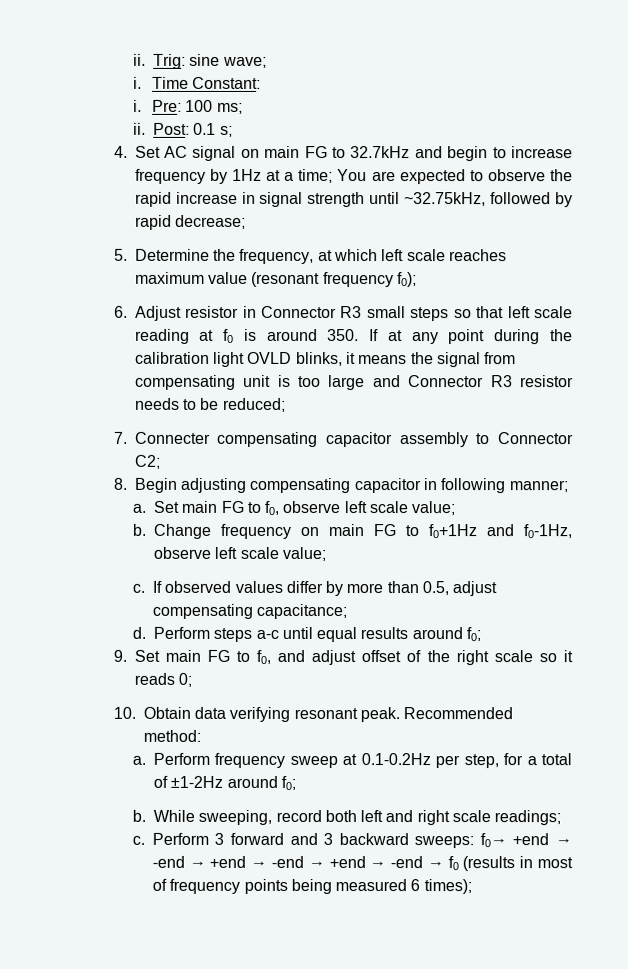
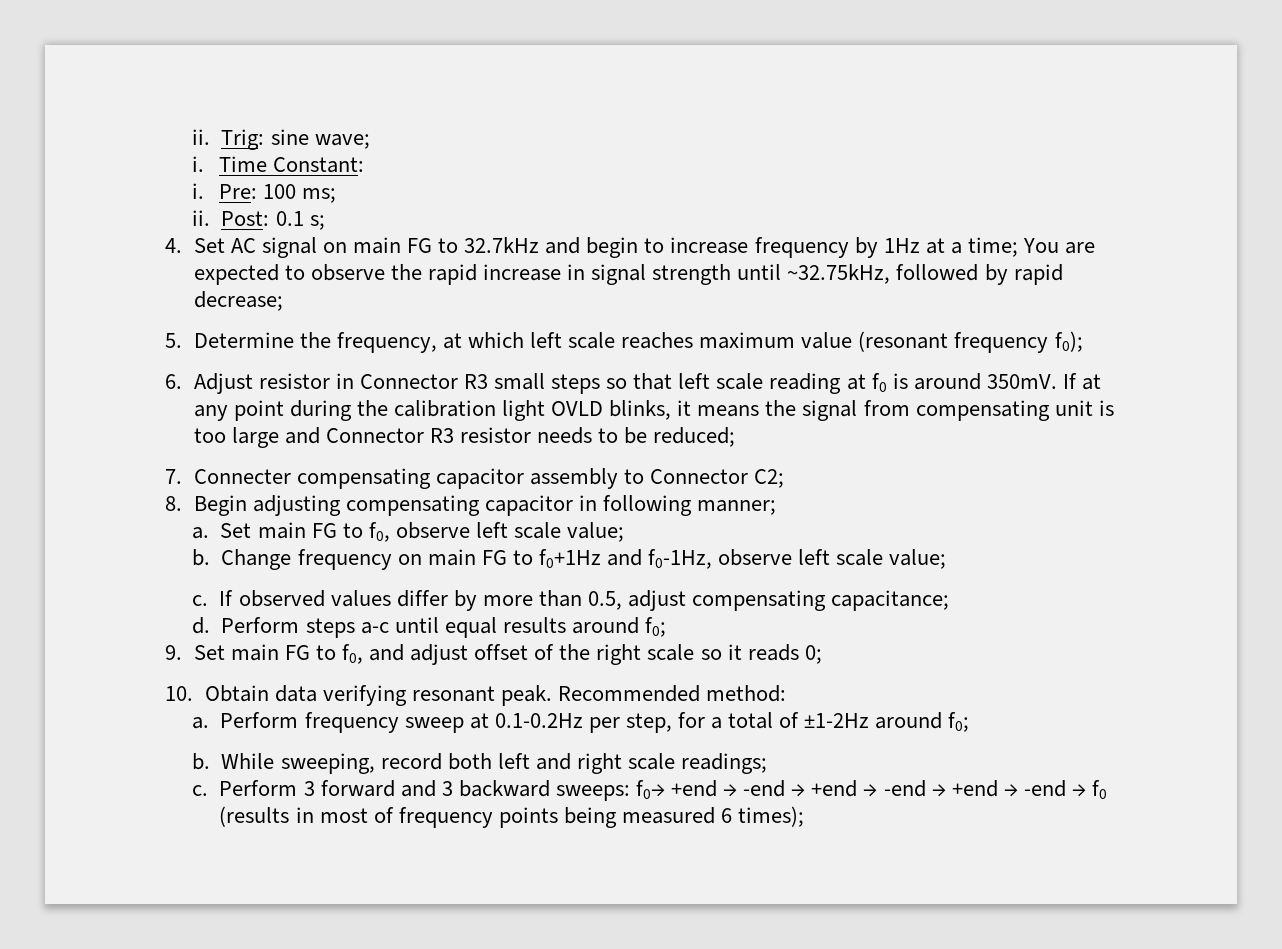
- 6. Adjust resistor in Connector R3 small steps so that left scale reading at f0 is around 350. If at any point during the calibration light OVLD blinks, it means the signal from compensating unit is too large and Connector R3 resistor needs to be reduced;
+ 6. Adjust resistor in Connector R3 small steps so that left scale reading at f0 is around 350mV. If at any point during the calibration light OVLD blinks, it means the signal from compensating unit is too large and Connector R3 resistor needs to be reduced;

